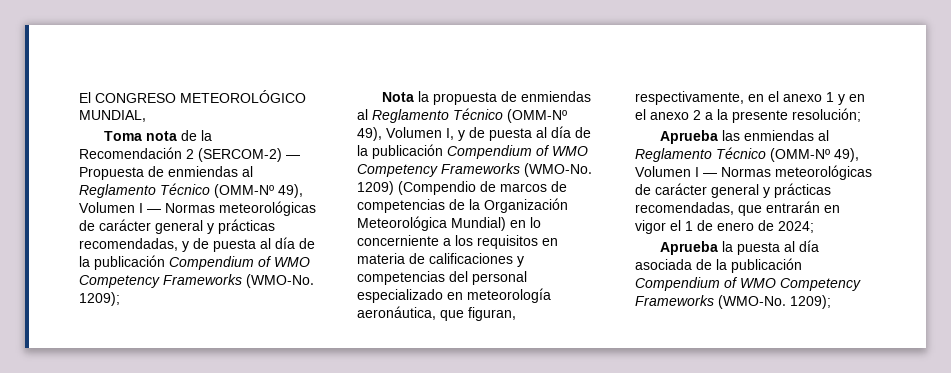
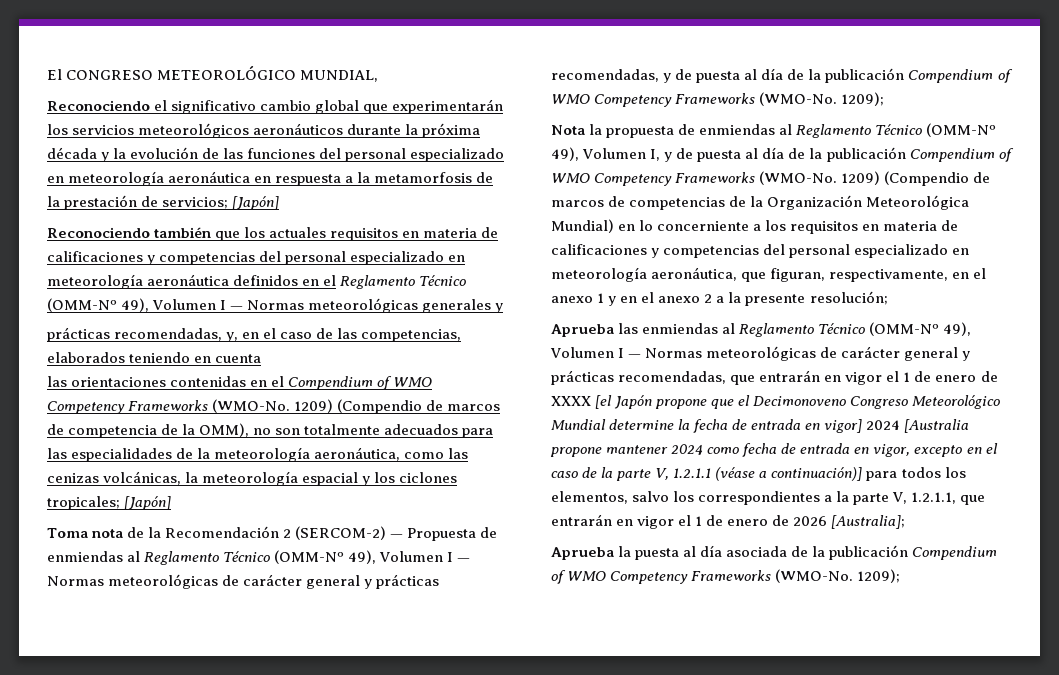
+ Reconociendo el significativo cambio global que experimentarán los servicios meteorológicos aeronáuticos durante la próxima década y la evolución de las funciones del personal especializado en meteorología aeronáutica en respuesta a la metamorfosis de la prestación de servicios; [Japón]
+ Reconociendo también que los actuales requisitos en materia de calificaciones y competencias del personal especializado en meteorología aeronáutica definidos en el Reglamento Técnico (OMM-Nº 49), Volumen I — Normas meteorológicas generales y
+ prácticas recomendadas, y, en el caso de las competencias, elaborados teniendo en cuenta
+ las orientaciones contenidas en el Compendium of WMO Competency Frameworks (WMO-No. 1209) (Compendio de marcos de competencia de la OMM), no son totalmente adecuados para las especialidades de la meteorología aeronáutica, como las cenizas volcánicas, la meteorología espacial y los ciclones tropicales; [Japón]
- Aprueba las enmiendas al Reglamento Técnico (OMM-Nº 49), Volumen I — Normas meteorológicas de carácter general y prácticas recomendadas, que entrarán en vigor el 1 de enero de 2024;
+ Aprueba las enmiendas al Reglamento Técnico (OMM-Nº 49), Volumen I — Normas meteorológicas de carácter general y prácticas recomendadas, que entrarán en vigor el 1 de enero de XXXX [el Japón propone que el Decimonoveno Congreso Meteorológico Mundial determine la fecha de entrada en vigor] 2024 [Australia propone mantener 2024 como fecha de entrada en vigor, excepto en el caso de la parte V, 1.2.1.1 (véase a continuación)] para todos los elementos, salvo los correspondientes a la parte V, 1.2.1.1, que entrarán en vigor el 1 de enero de 2026 [Australia];

